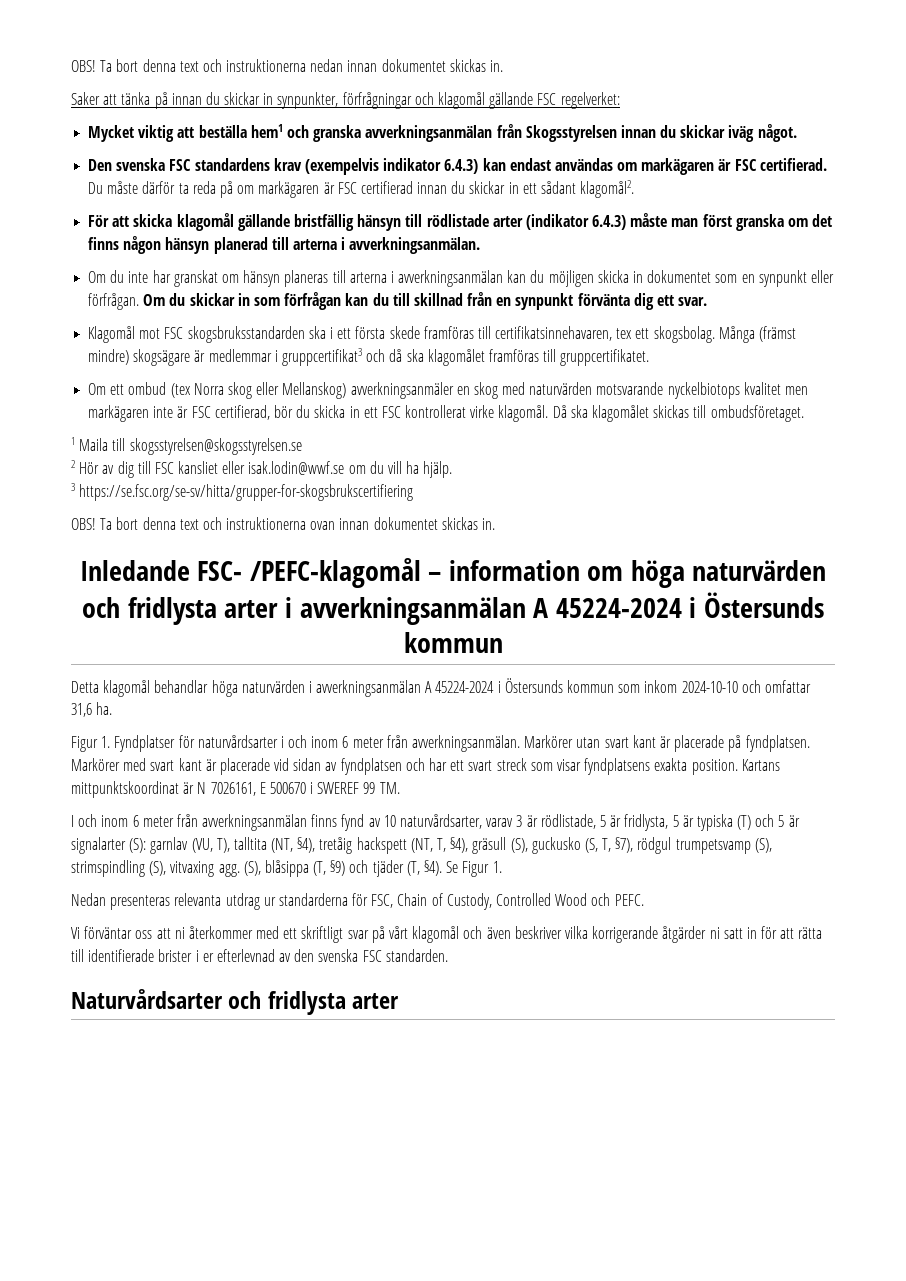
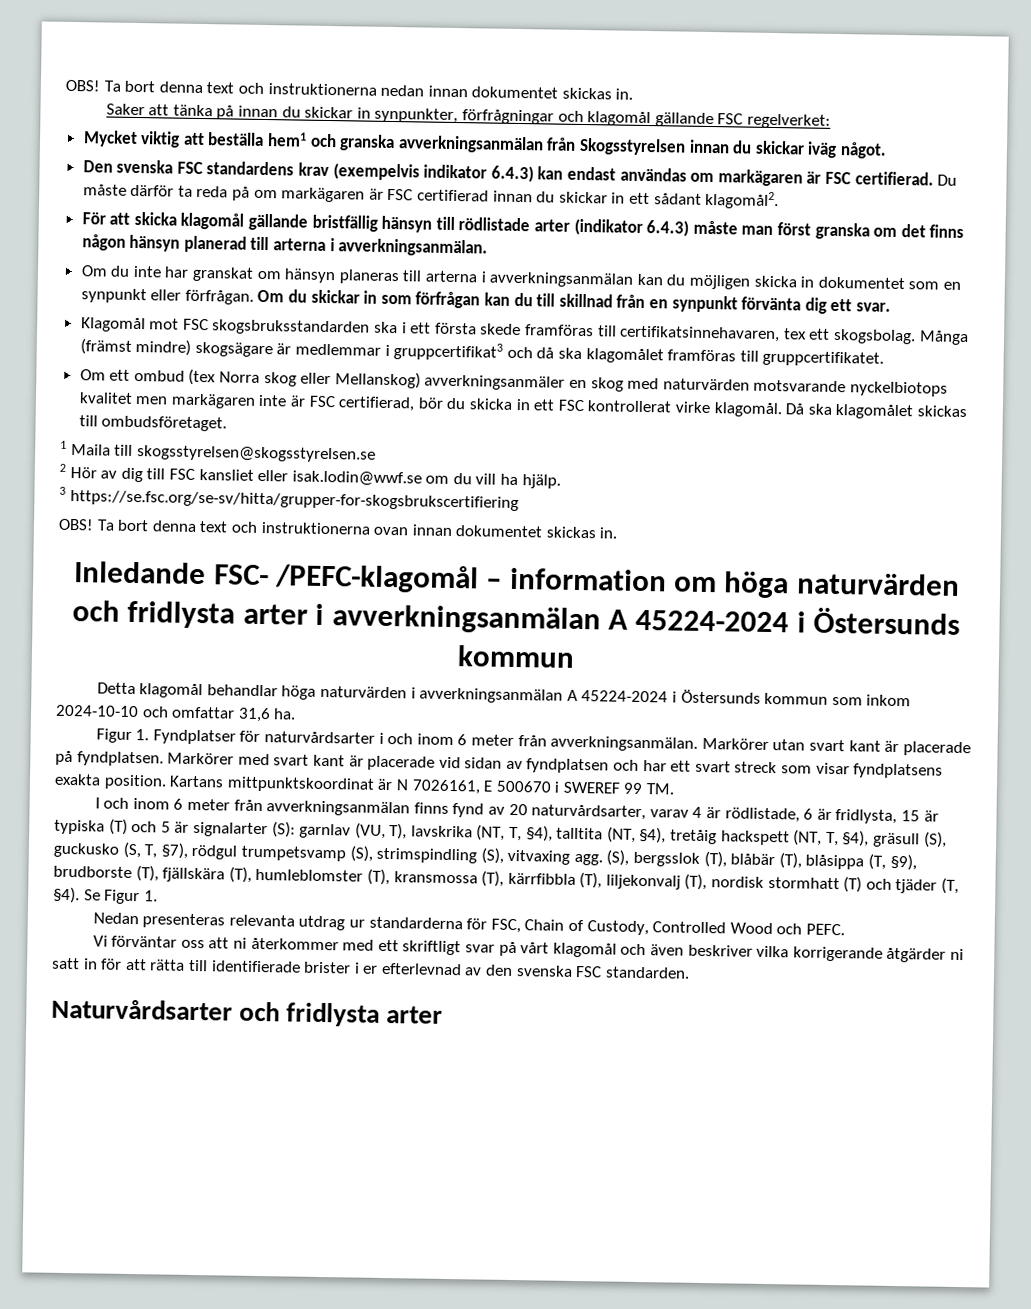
- I och inom 6 meter från avverkningsanmälan finns fynd av 10 naturvårdsarter, varav 3 är rödlistade, 5 är fridlysta, 5 är typiska (T) och 5 är signalarter (S): garnlav (VU, T), talltita (NT, §4), tretåig hackspett (NT, T, §4), gräsull (S), guckusko (S, T, §7), rödgul trumpetsvamp (S), strimspindling (S), vitvaxing agg.
+ I och inom 6 meter från avverkningsanmälan finns fynd av 20 naturvårdsarter, varav 4 är rödlistade, 6 är fridlysta, 15 är typiska (T) och 5 är signalarter (S): garnlav (VU, T), lavskrika (NT, T, §4), talltita (NT, §4), tretåig hackspett (NT, T, §4), gräsull (S), guckusko (S, T, §7), rödgul trumpetsvamp (S), strimspindling (S), vitvaxing agg.
- (S), blåsippa (T, §9) och tjäder (T, §4).
+ (S), bergsslok (T), blåbär (T), blåsippa (T, §9), brudborste (T), fjällskära (T), humleblomster (T), kransmossa (T), kärrfibbla (T), liljekonvalj (T), nordisk stormhatt (T) och tjäder (T, §4).

